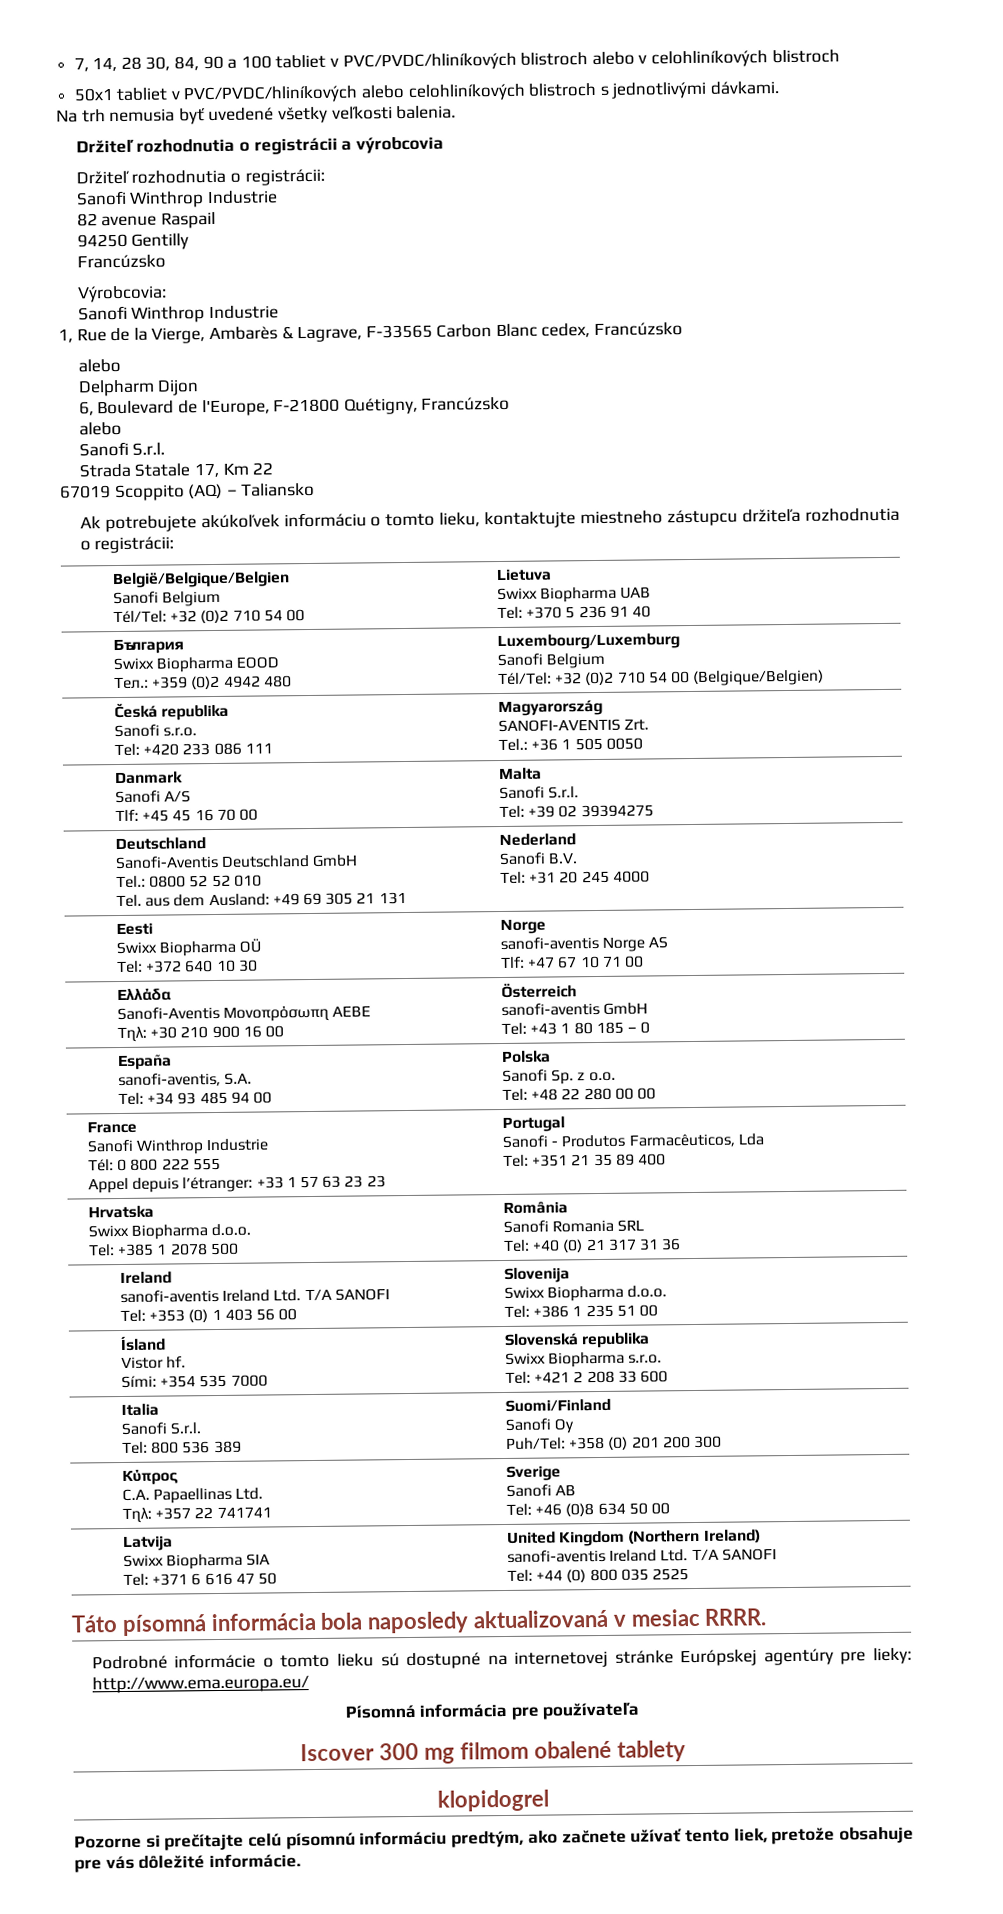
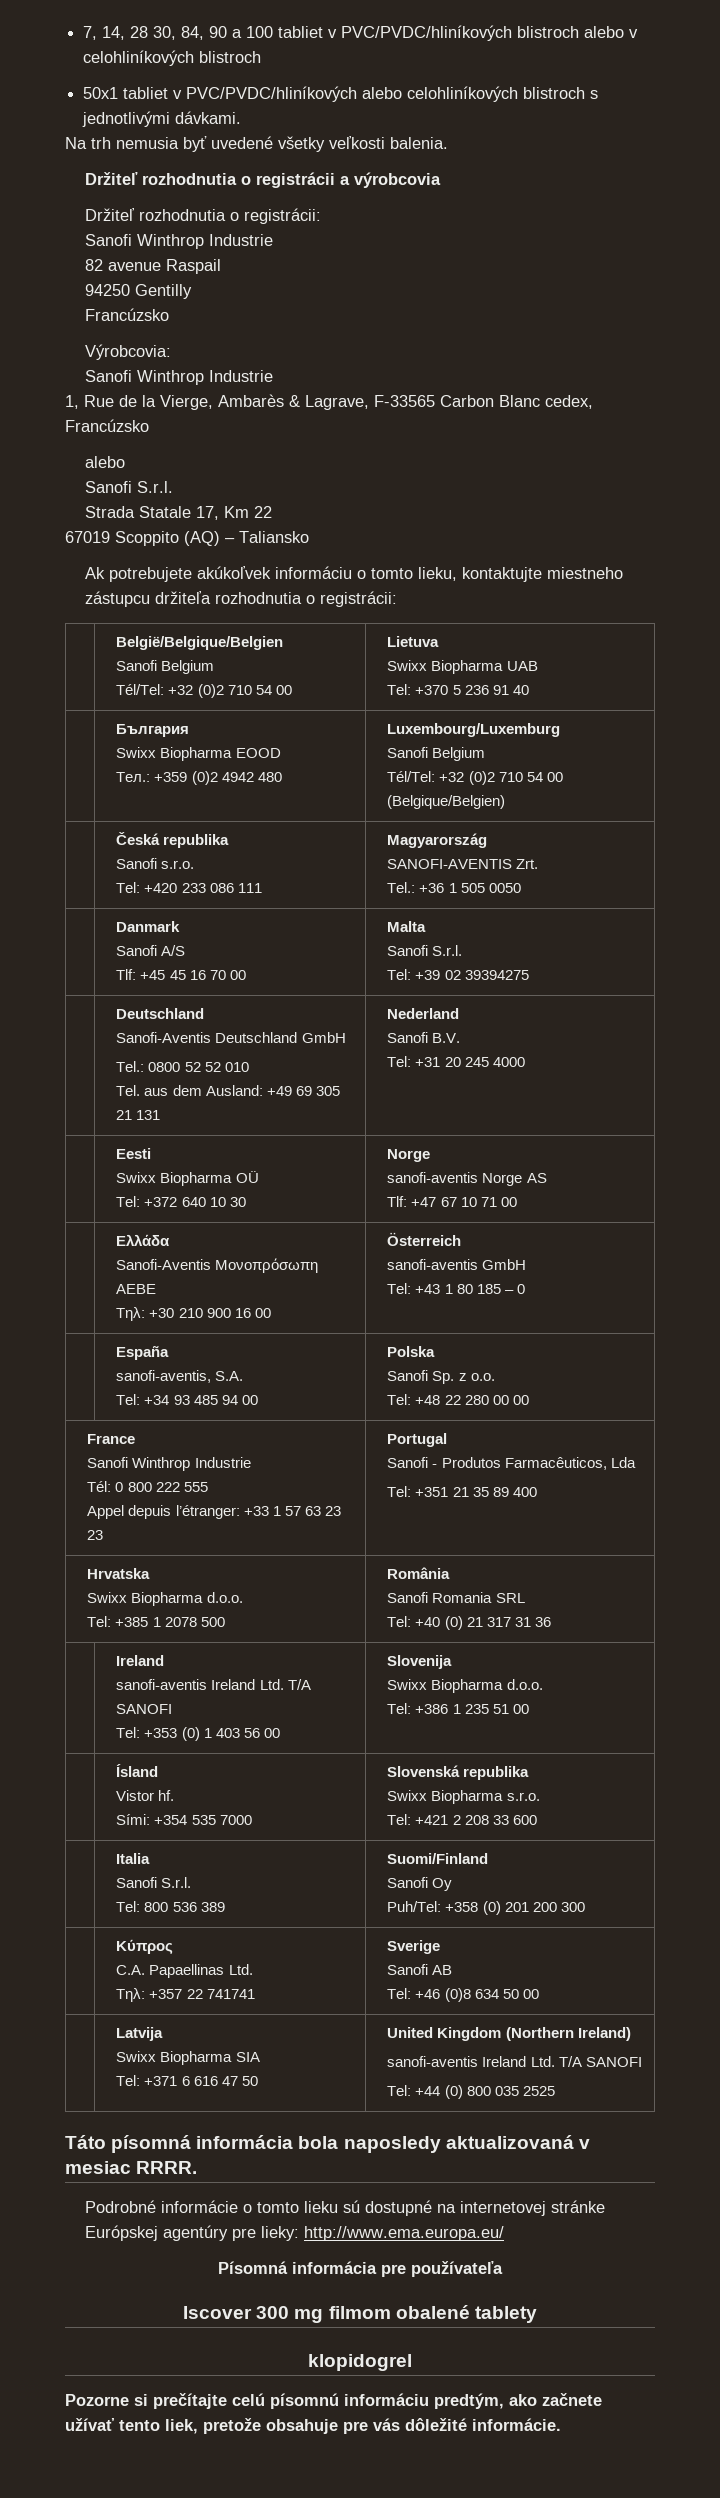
- Delpharm Dijon
- 6, Boulevard de l'Europe, F-21800 Quétigny, Francúzsko
- alebo

